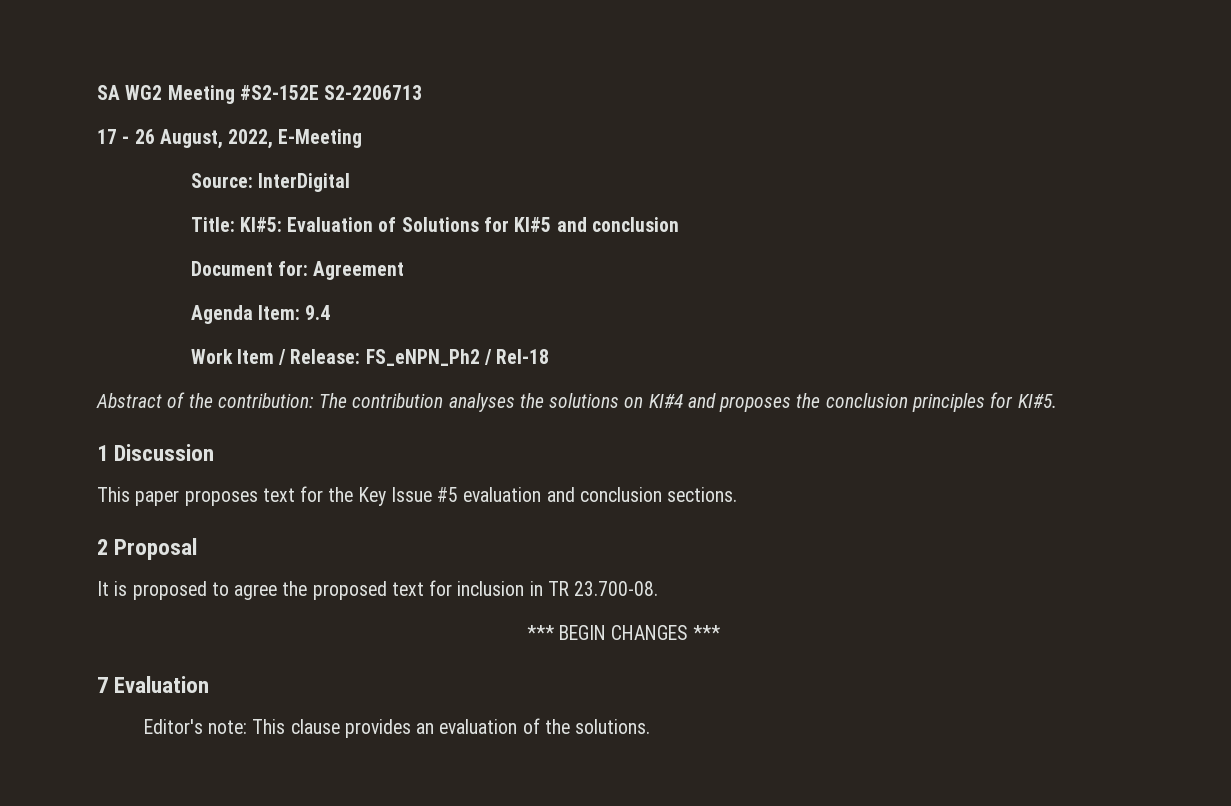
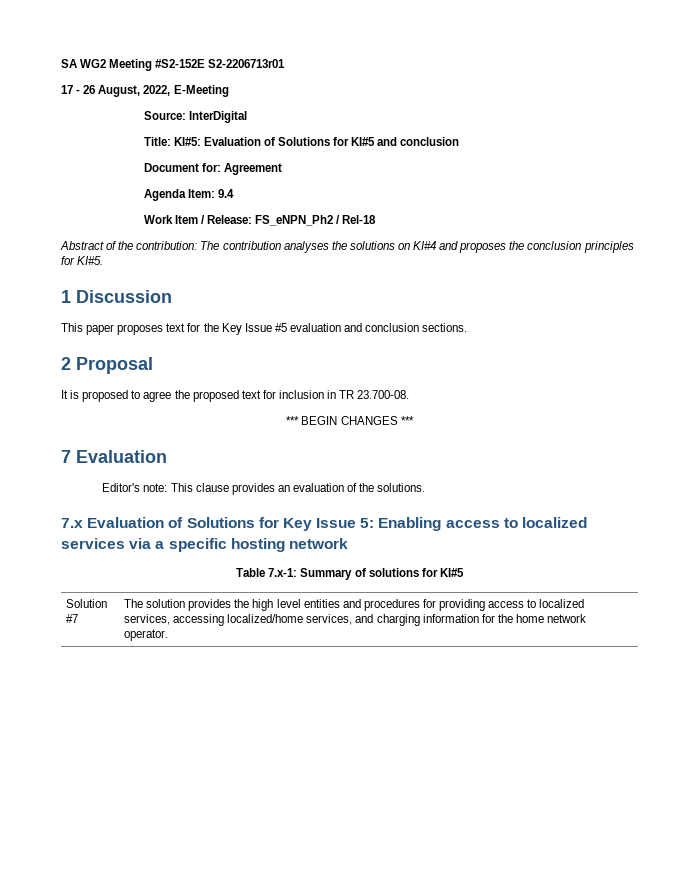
- SA WG2 Meeting #S2-152E S2-2206713
+ SA WG2 Meeting #S2-152E S2-2206713r01
+ 7.x Evaluation of Solutions for Key Issue 5: Enabling access to localized services via a specific hosting network
+ Table 7.x-1: Summary of solutions for KI#5
+ Solution #7 | The solution provides the high level entities and procedures for providing access to localized services, accessing localized/home services, and charging information for the home network operator.

